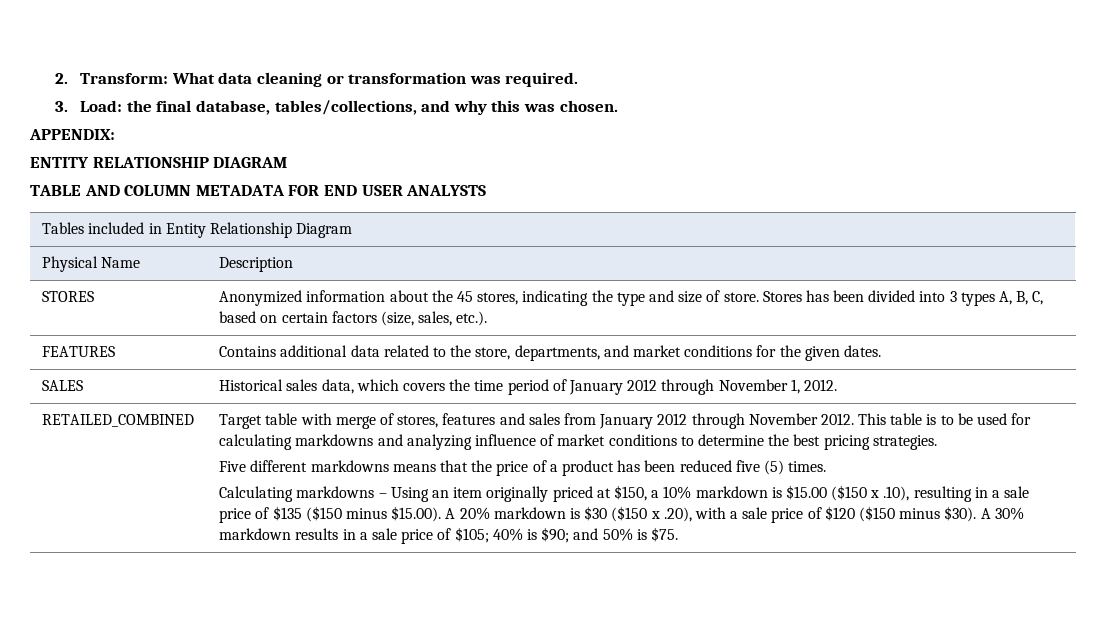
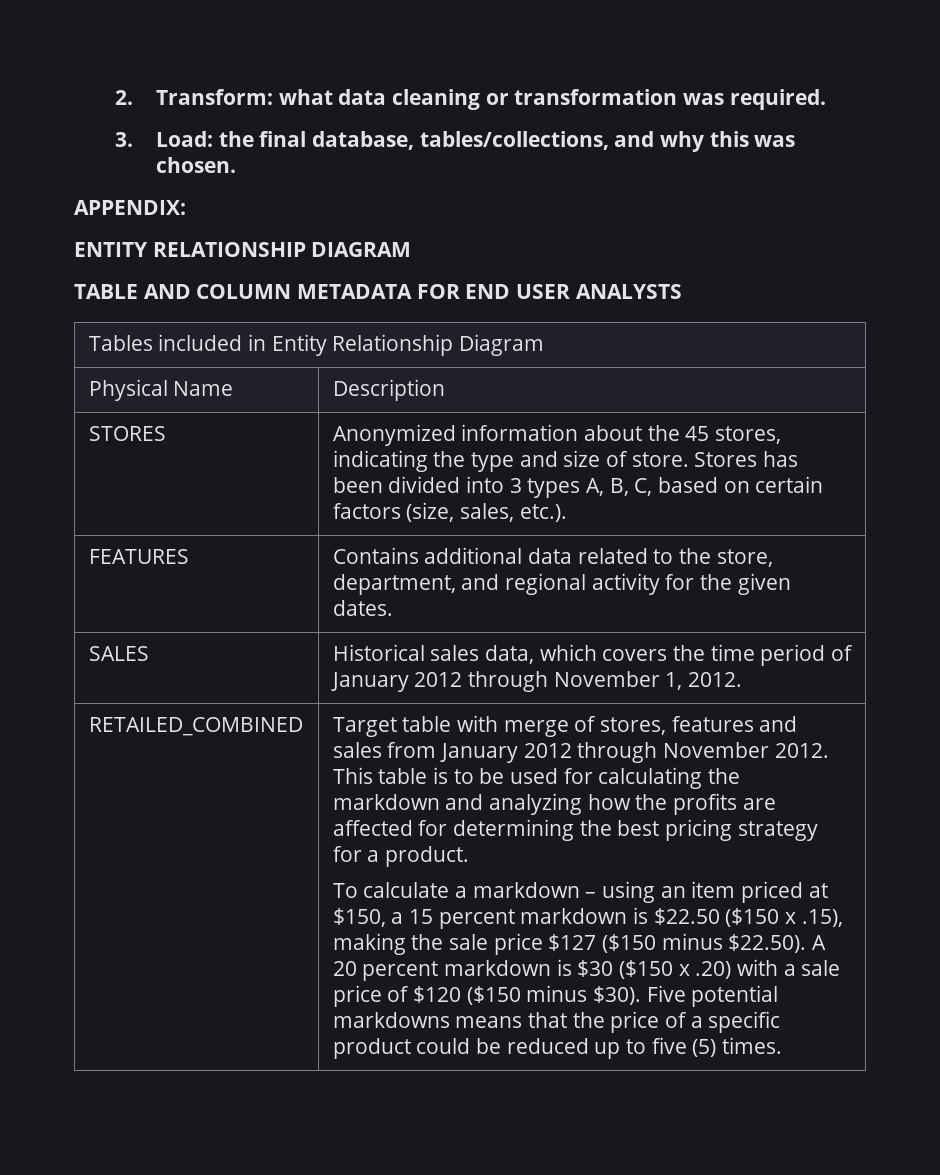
- 2. Transform: What data cleaning or transformation was required.
+ 2. Transform: what data cleaning or transformation was required.
- FEATURES | Contains additional data related to the store, departments, and market conditions for the given dates.
+ FEATURES | Contains additional data related to the store, department, and regional activity for the given dates.
- This table is to be used for calculating markdowns and analyzing influence of market conditions to determine the best pricing strategies.
- Five different markdowns means that the price of a product has been reduced five (5) times.
- Calculating markdowns – Using an item originally priced at $150, a 10% markdown is $15.00 ($150 x .10), resulting in a sale price of $135 ($150 minus $15.00). A 20% markdown is $30 ($150 x .20), with a sale price of $120 ($150 minus $30).
+ This table is to be used for calculating the markdown and analyzing how the profits are affected for determining the best pricing strategy for a product.
+ To calculate a markdown – using an item priced at $150, a 15 percent markdown is $22.50 ($150 x .15), making the sale price $127 ($150 minus $22.50). A 20 percent markdown is $30 ($150 x .20) with a sale price of $120 ($150 minus $30).
- A 30% markdown results in a sale price of $105; 40% is $90; and 50% is $75.
+ Five potential markdowns means that the price of a specific product could be reduced up to five (5) times.

